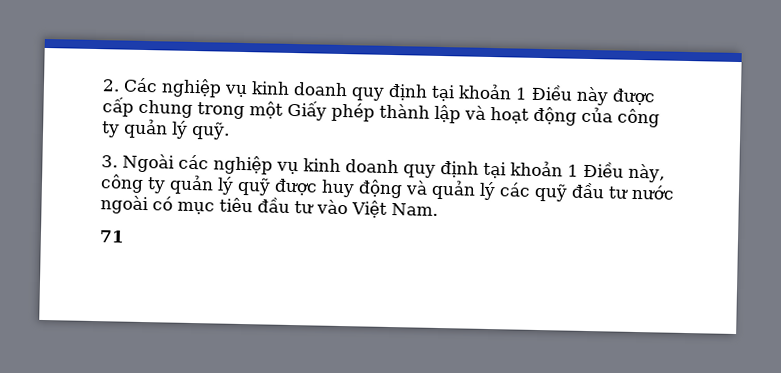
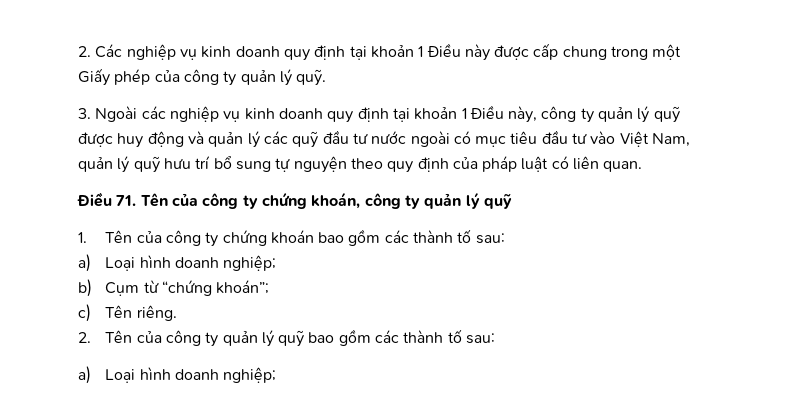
- 2. Các nghiệp vụ kinh doanh quy định tại khoản 1 Điều này được cấp chung trong một Giấy phép thành lập và hoạt động của công ty quản lý quỹ.
+ 2. Các nghiệp vụ kinh doanh quy định tại khoản 1 Điều này được cấp chung trong một Giấy phép của công ty quản lý quỹ.
- 3. Ngoài các nghiệp vụ kinh doanh quy định tại khoản 1 Điều này, công ty quản lý quỹ được huy động và quản lý các quỹ đầu tư nước ngoài có mục tiêu đầu tư vào Việt Nam.
- 71
+ 3. Ngoài các nghiệp vụ kinh doanh quy định tại khoản 1 Điều này, công ty quản lý quỹ được huy động và quản lý các quỹ đầu tư nước ngoài có mục tiêu đầu tư vào Việt Nam, quản lý quỹ hưu trí bổ sung tự nguyện theo quy định của pháp luật có liên quan.
+ Điều 71. Tên của công ty chứng khoán, công ty quản lý quỹ
+ 1. Tên của công ty chứng khoán bao gồm các thành tố sau:
+ a) Loại hình doanh nghiệp;
+ b) Cụm từ “chứng khoán”;
+ c) Tên riêng.
+ 2. Tên của công ty quản lý quỹ bao gồm các thành tố sau:
+ a) Loại hình doanh nghiệp;

